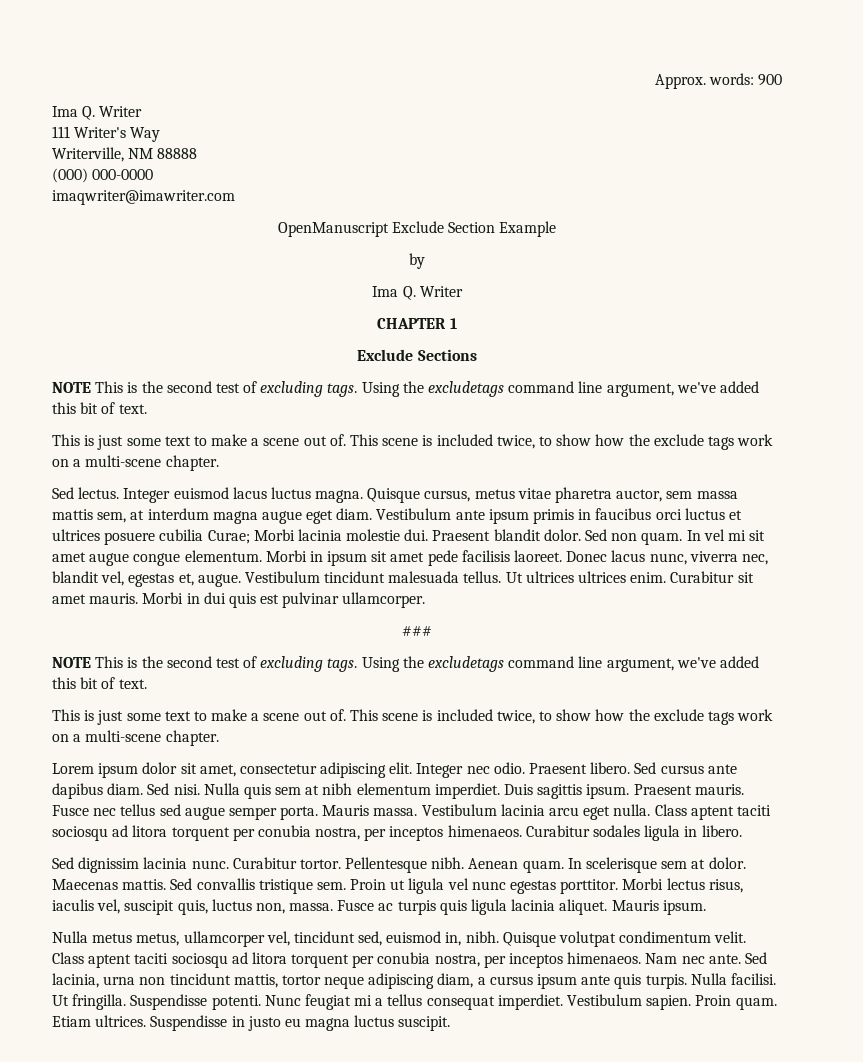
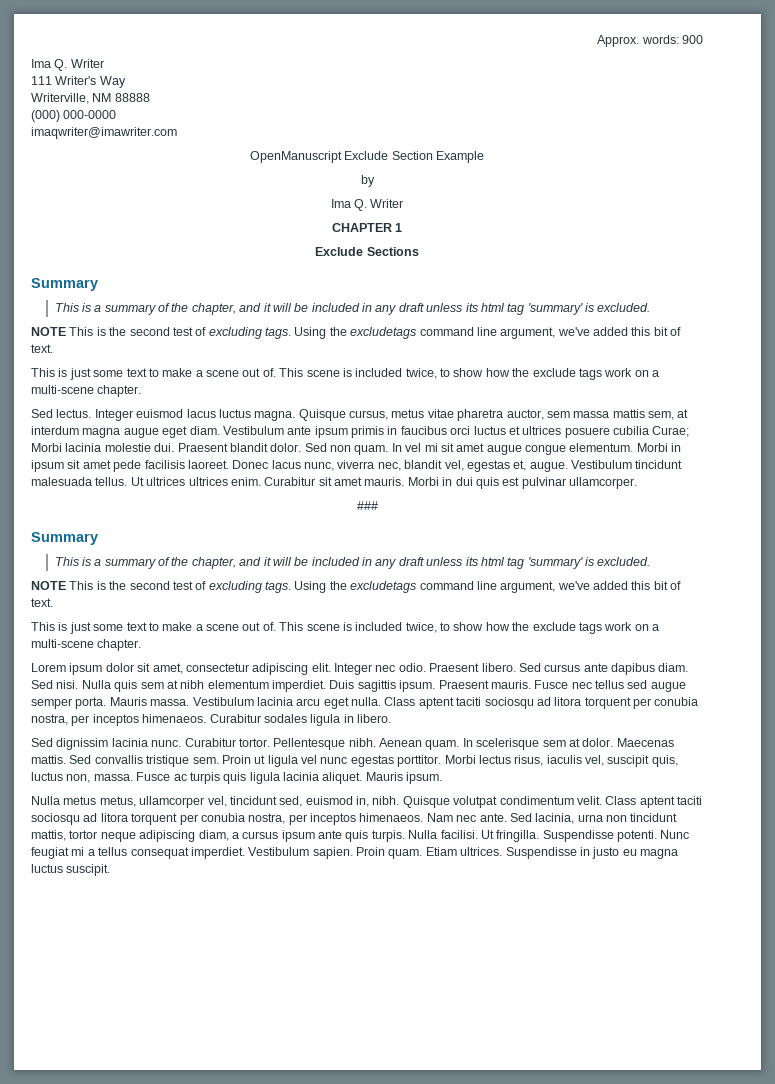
  Exclude Sections
+ Summary
+ This is a summary of the chapter, and it will be included in any draft unless its html tag 'summary' is excluded.
  ###
+ Summary
+ This is a summary of the chapter, and it will be included in any draft unless its html tag 'summary' is excluded.

